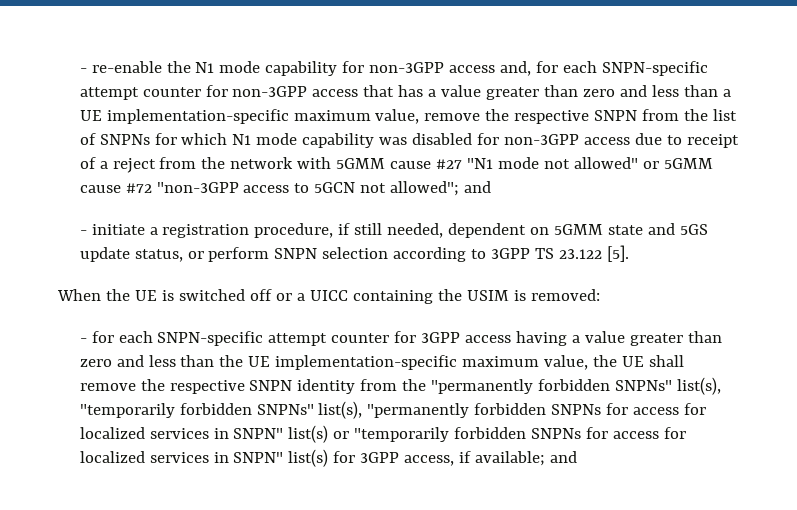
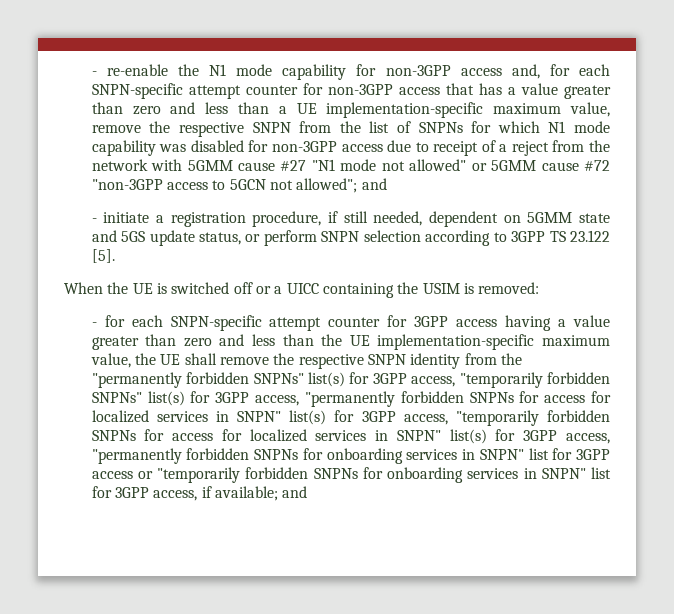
- - for each SNPN-specific attempt counter for 3GPP access having a value greater than zero and less than the UE implementation-specific maximum value, the UE shall remove the respective SNPN identity from the "permanently forbidden SNPNs" list(s), "temporarily forbidden SNPNs" list(s), "permanently forbidden SNPNs for access for localized services in SNPN" list(s) or "temporarily forbidden SNPNs for access for localized services in SNPN" list(s) for 3GPP access, if available;
+ - for each SNPN-specific attempt counter for 3GPP access having a value greater than zero and less than the UE implementation-specific maximum value, the UE shall remove the respective SNPN identity from the "permanently forbidden SNPNs" list(s) for 3GPP access, "temporarily forbidden SNPNs" list(s) for 3GPP access, "permanently forbidden SNPNs for access for localized services in SNPN" list(s) for 3GPP access, "temporarily forbidden SNPNs for access for localized services in SNPN" list(s) for 3GPP access, "permanently forbidden SNPNs for onboarding services in SNPN" list for 3GPP access or "temporarily forbidden SNPNs for onboarding services in SNPN" list for 3GPP access, if available;

